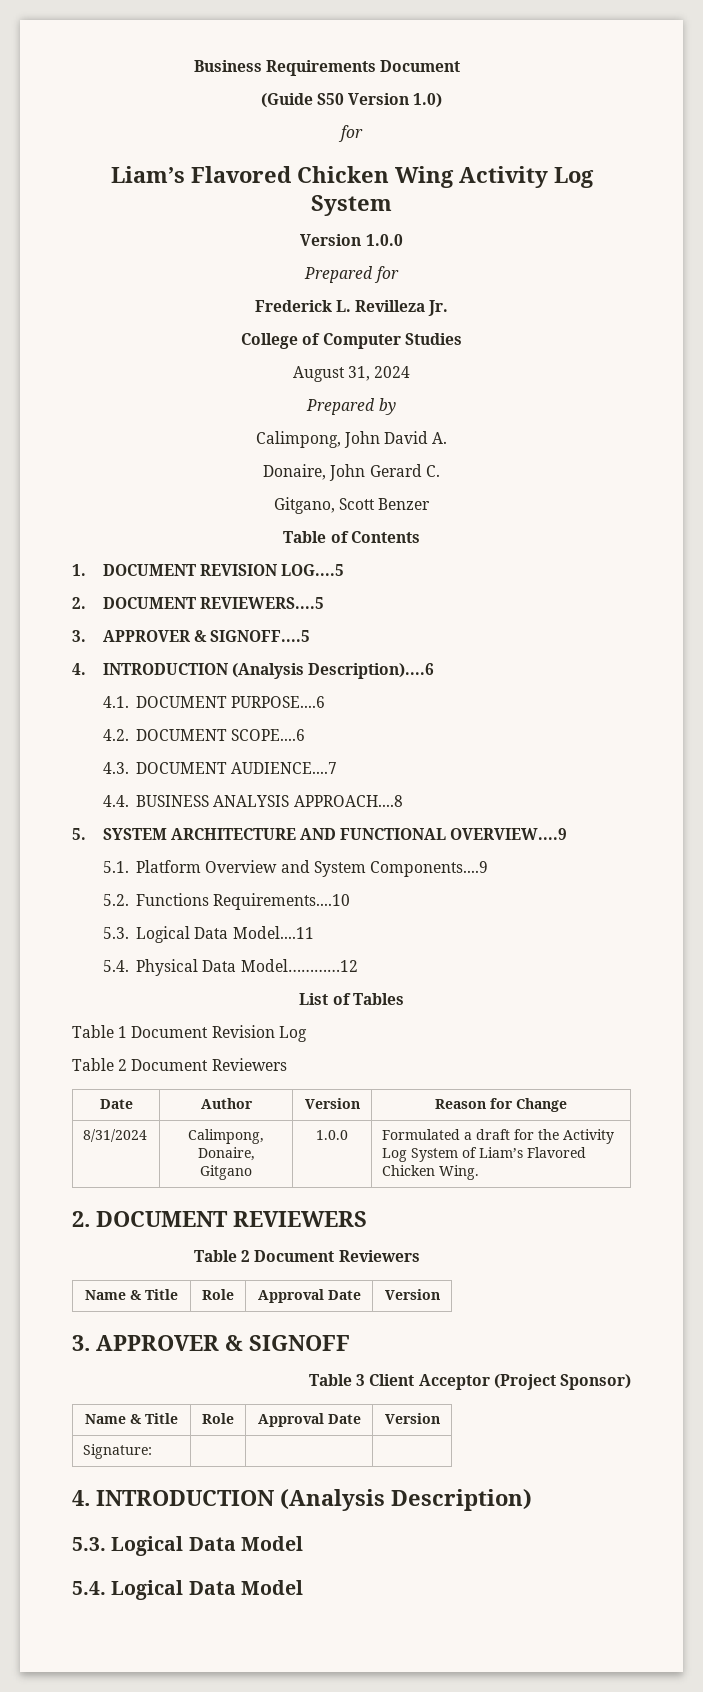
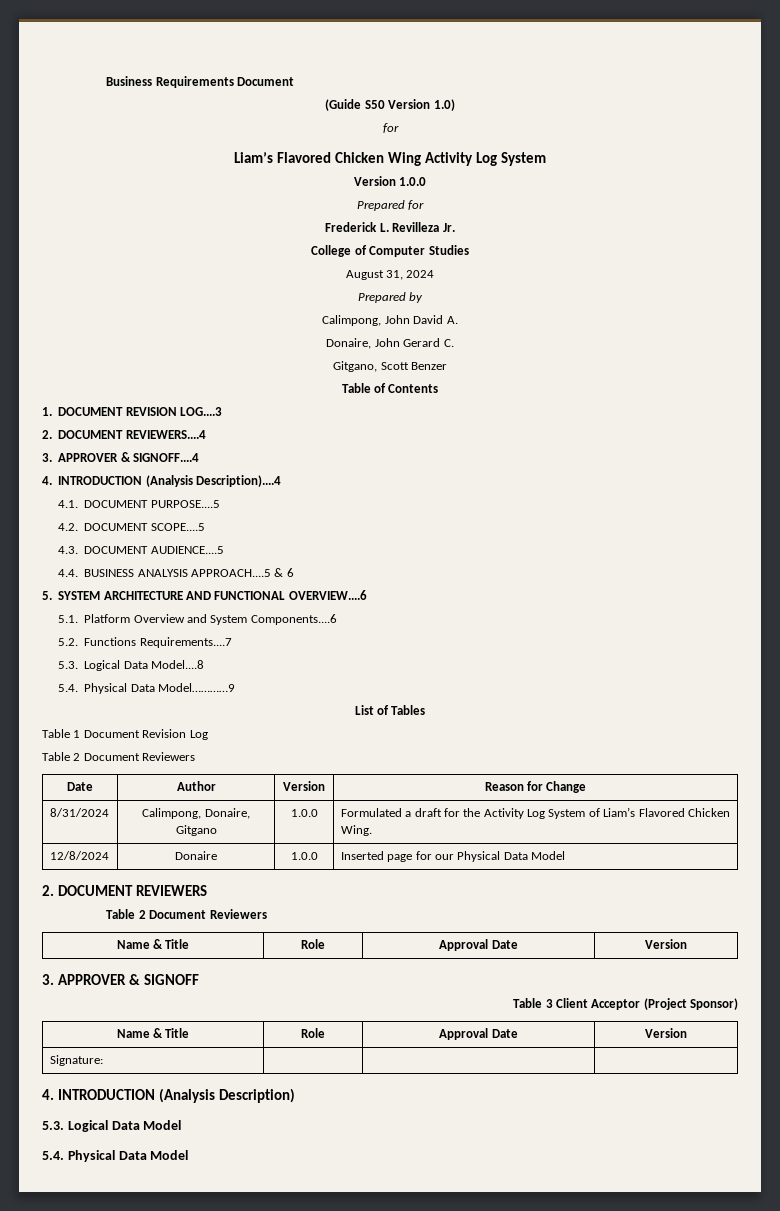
- 1. DOCUMENT REVISION LOG....5
- 2. DOCUMENT REVIEWERS....5
- 3. APPROVER & SIGNOFF....5
- 4. INTRODUCTION (Analysis Description)....6
+ 1. DOCUMENT REVISION LOG....3
+ 2. DOCUMENT REVIEWERS....4
+ 3. APPROVER & SIGNOFF....4
+ 4. INTRODUCTION (Analysis Description)....4
- 4.1. DOCUMENT PURPOSE....6
+ 4.1. DOCUMENT PURPOSE....5
- 4.2. DOCUMENT SCOPE....6
+ 4.2. DOCUMENT SCOPE....5
- 4.3. DOCUMENT AUDIENCE....7
+ 4.3. DOCUMENT AUDIENCE....5
- 4.4. BUSINESS ANALYSIS APPROACH....8
+ 4.4. BUSINESS ANALYSIS APPROACH....5 & 6
- 5. SYSTEM ARCHITECTURE AND FUNCTIONAL OVERVIEW....9
+ 5. SYSTEM ARCHITECTURE AND FUNCTIONAL OVERVIEW....6
- 5.1. Platform Overview and System Components....9
+ 5.1. Platform Overview and System Components....6
- 5.2. Functions Requirements....10
- 5.3. Logical Data Model....11
- 5.4. Physical Data Model…………12
+ 5.2. Functions Requirements....7
+ 5.3. Logical Data Model....8
+ 5.4. Physical Data Model…………9
+ 12/8/2024 | Donaire | 1.0.0 | Inserted page for our Physical Data Model
- 5.4. Logical Data Model
+ 5.4. Physical Data Model

